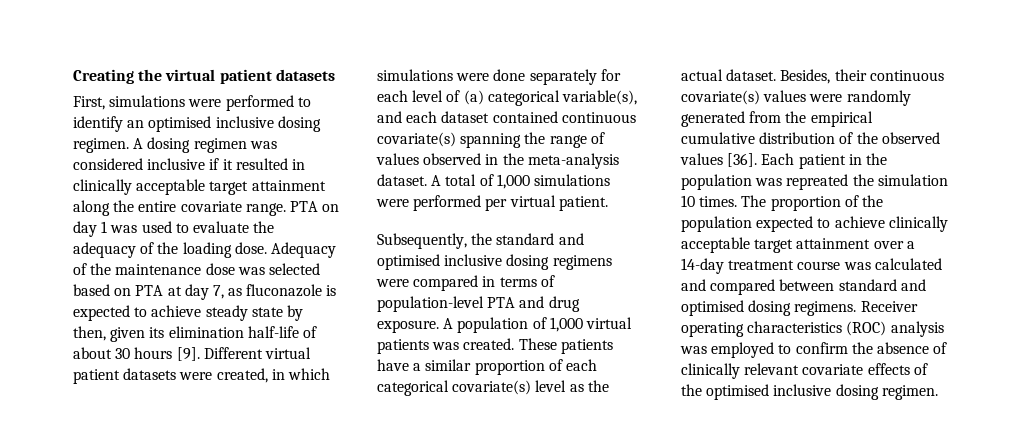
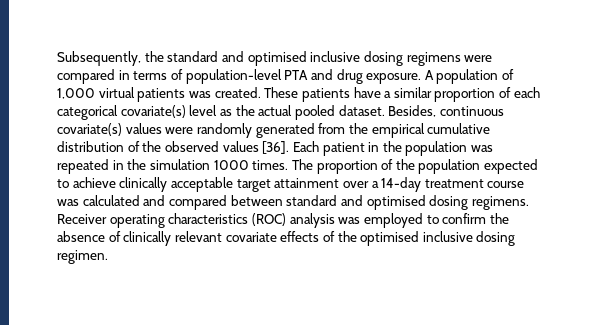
- Creating the virtual patient datasets
- First, simulations were performed to identify an optimised inclusive dosing regimen. A dosing regimen was considered inclusive if it resulted in clinically acceptable target attainment along the entire covariate range. PTA on day 1 was used to evaluate the adequacy of the loading dose. Adequacy of the maintenance dose was selected based on PTA at day 7, as fluconazole is expected to achieve steady state by then, given its elimination half-life of about 30 hours [9]. Different virtual patient datasets were created, in which simulations were done separately for each level of (a) categorical variable(s), and each dataset contained continuous covariate(s) spanning the range of values observed in the meta-analysis dataset. A total of 1,000 simulations were performed per virtual patient.
- These patients have a similar proportion of each categorical covariate(s) level as the actual dataset.
+ These patients have a similar proportion of each categorical covariate(s) level as the actual pooled dataset.
- Besides, their continuous covariate(s) values were randomly generated from the empirical cumulative distribution of the observed values [36].
+ Besides, continuous covariate(s) values were randomly generated from the empirical cumulative distribution of the observed values [36].
- Each patient in the population was repreated the simulation 10 times.
+ Each patient in the population was repeated in the simulation 1000 times.

